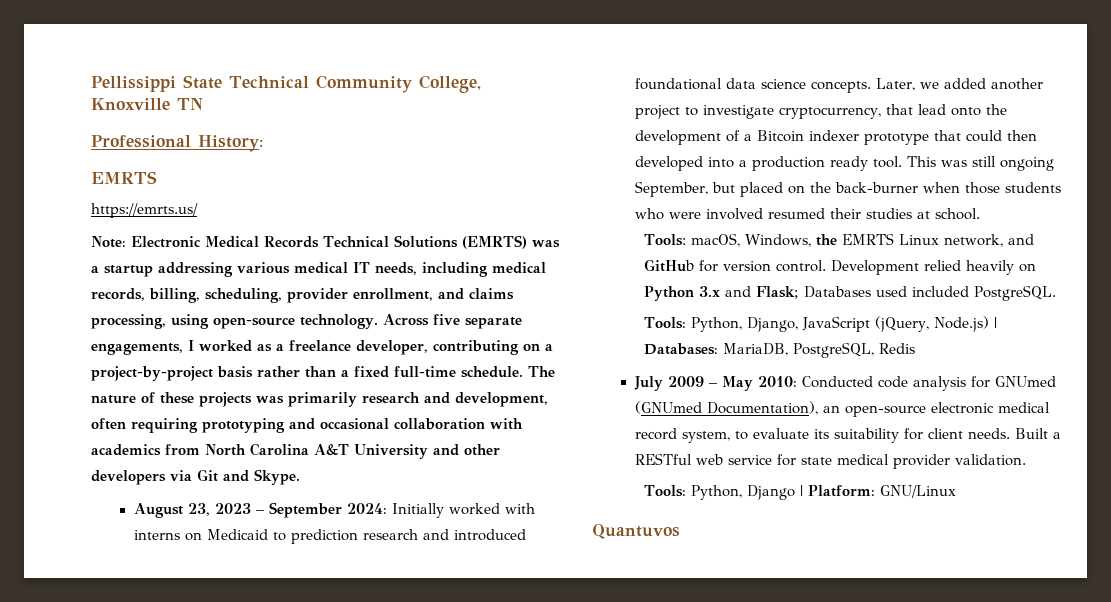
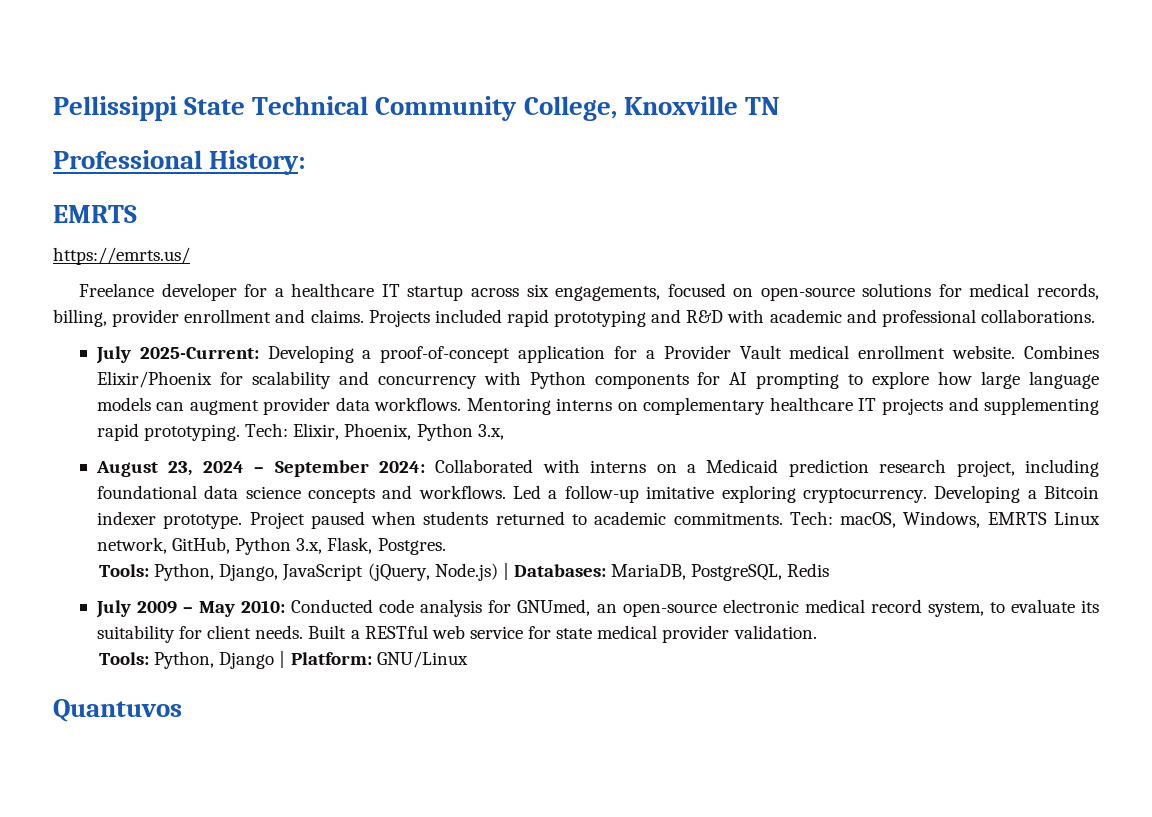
- Note: Electronic Medical Records Technical Solutions (EMRTS) was a startup addressing various medical IT needs, including medical records, billing, scheduling, provider enrollment, and claims processing, using open-source technology. Across five separate engagements, I worked as a freelance developer, contributing on a project-by-project basis rather than a fixed full-time schedule. The nature of these projects was primarily research and development, often requiring prototyping and occasional collaboration with academics from North Carolina A&T University and other developers via Git and Skype.
+ Freelance developer for a healthcare IT startup across six engagements, focused on open-source solutions for medical records, billing, provider enrollment and claims. Projects included rapid prototyping and R&D with academic and professional collaborations.
+ July 2025-Current: Developing a proof-of-concept application for a Provider Vault medical enrollment website. Combines Elixir/Phoenix for scalability and concurrency with Python components for AI prompting to explore how large language models can augment provider data workflows. Mentoring interns on complementary healthcare IT projects and supplementing rapid prototyping. Tech: Elixir, Phoenix, Python 3.x,
- August 23, 2023 – September 2024: Initially worked with interns on Medicaid to prediction research and introduced foundational data science concepts. Later, we added another project to investigate cryptocurrency, that lead onto the development of a Bitcoin indexer prototype that could then developed into a production ready tool. This was still ongoing September, but placed on the back-burner when those students who were involved resumed their studies at school.
- Tools: macOS, Windows, the EMRTS Linux network, and GitHub for version control. Development relied heavily on Python 3.x and Flask; Databases used included PostgreSQL.
+ August 23, 2024 – September 2024: Collaborated with interns on a Medicaid prediction research project, including foundational data science concepts and workflows. Led a follow-up imitative exploring cryptocurrency. Developing a Bitcoin indexer prototype. Project paused when students returned to academic commitments. Tech: macOS, Windows, EMRTS Linux network, GitHub, Python 3.x, Flask, Postgres.
- July 2009 – May 2010: Conducted code analysis for GNUmed (GNUmed Documentation), an open-source electronic medical record system, to evaluate its suitability for client needs.
+ July 2009 – May 2010: Conducted code analysis for GNUmed, an open-source electronic medical record system, to evaluate its suitability for client needs.

